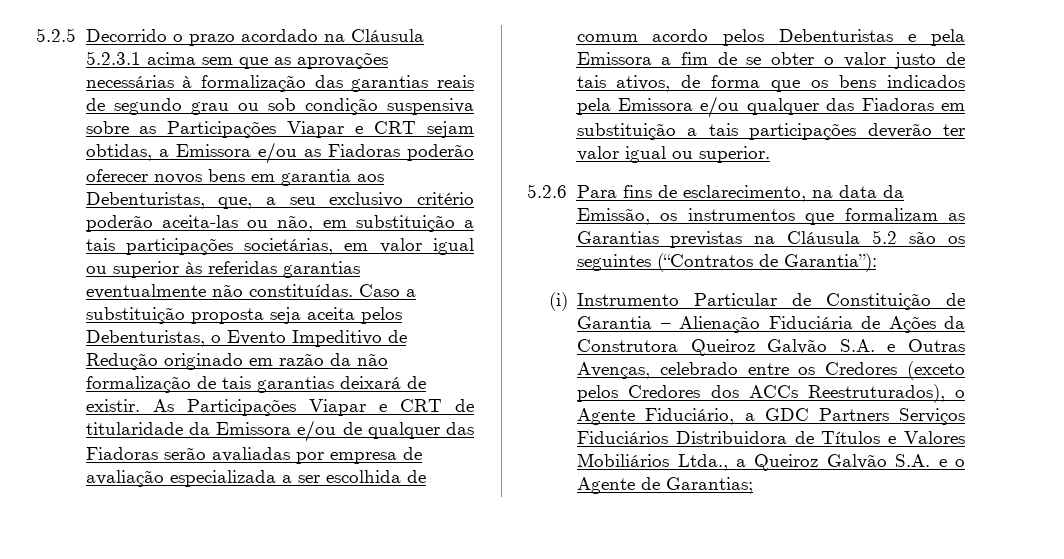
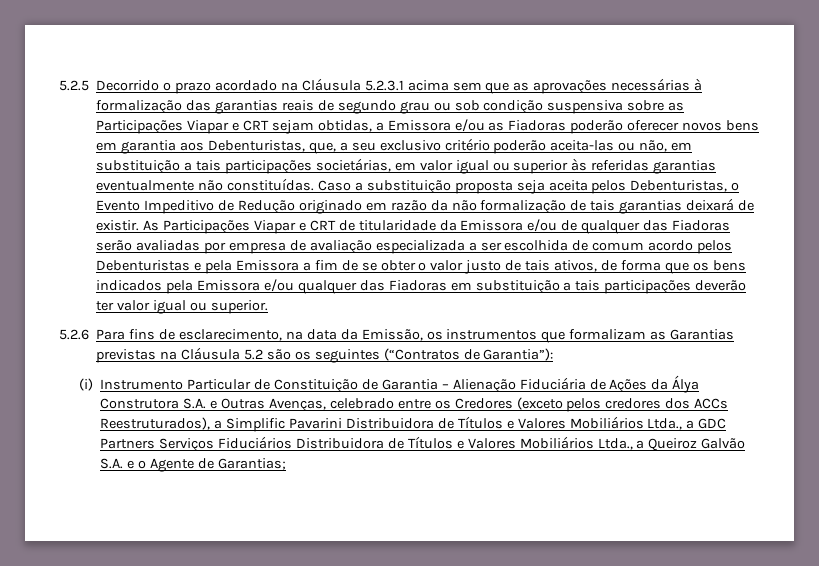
- (i) Instrumento Particular de Constituição de Garantia – Alienação Fiduciária de Ações da Construtora Queiroz Galvão S.A. e Outras Avenças, celebrado entre os Credores (exceto pelos Credores dos ACCs Reestruturados), o Agente Fiduciário, a GDC Partners Serviços Fiduciários Distribuidora de Títulos e Valores Mobiliários Ltda., a Queiroz Galvão S.A. e o Agente de Garantias;
+ (i) Instrumento Particular de Constituição de Garantia – Alienação Fiduciária de Ações da Álya Construtora S.A. e Outras Avenças, celebrado entre os Credores (exceto pelos credores dos ACCs Reestruturados), a Simplific Pavarini Distribuidora de Títulos e Valores Mobiliários Ltda., a GDC Partners Serviços Fiduciários Distribuidora de Títulos e Valores Mobiliários Ltda., a Queiroz Galvão S.A. e o Agente de Garantias;

